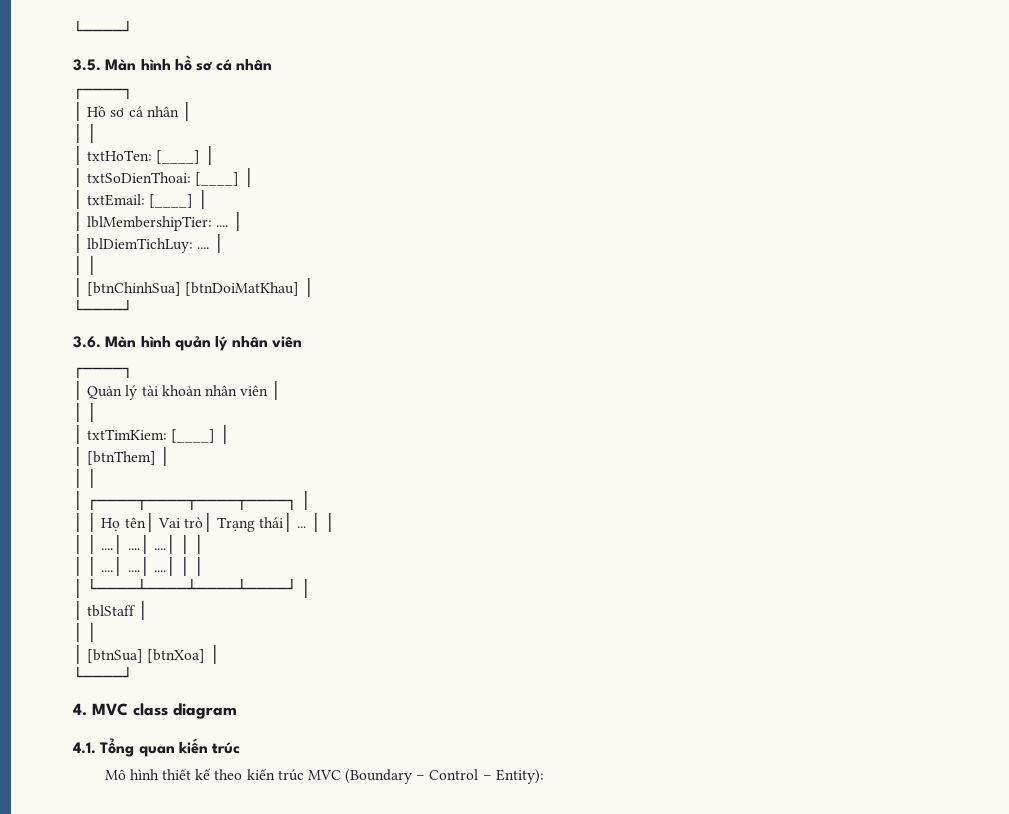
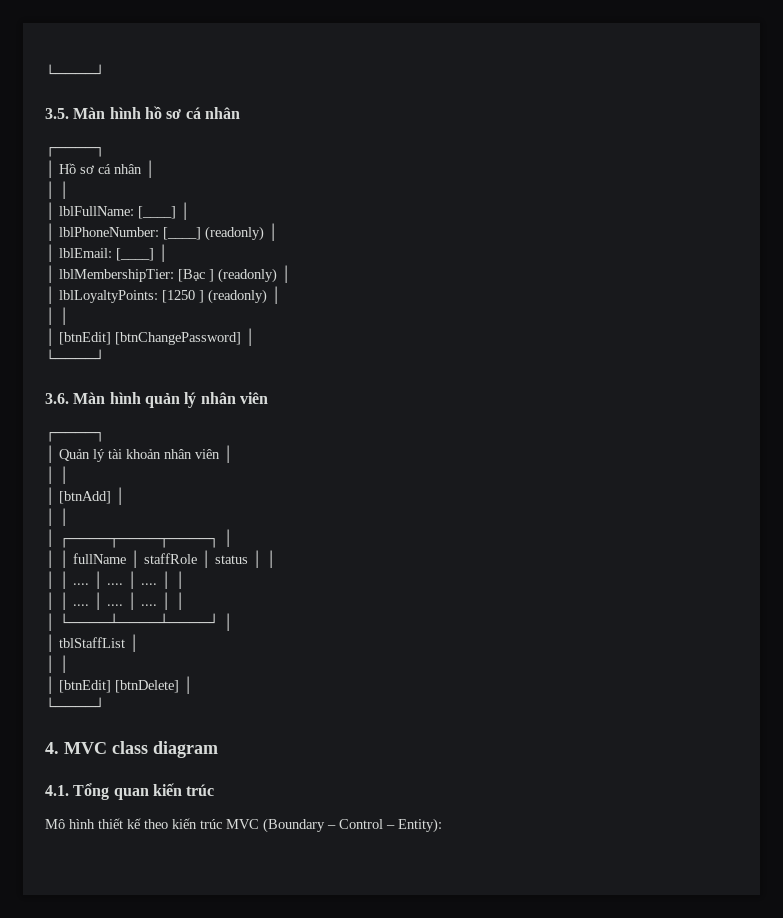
- │ txtHoTen: [____] │
- │ txtSoDienThoai: [____] │
- │ txtEmail: [____] │
+ │ lblFullName: [____] │
+ │ lblPhoneNumber: [____] (readonly) │
+ │ lblEmail: [____] │
- │ lblMembershipTier: .... │
- │ lblDiemTichLuy: .... │
+ │ lblMembershipTier: [Bạc ] (readonly) │
+ │ lblLoyaltyPoints: [1250 ] (readonly) │
  │ │
- │ [btnChinhSua] [btnDoiMatKhau] │
+ │ [btnEdit] [btnChangePassword] │
- │ txtTimKiem: [____] │
- │ [btnThem] │
+ │ [btnAdd] │
  │ │
- │ ┌────┬────┬────┬────┐ │
- │ │ Họ tên│ Vai trò│ Trạng thái│ ... │ │
- │ │ ....│ ....│ ....│ │ │
- │ │ ....│ ....│ ....│ │ │
- │ └────┴────┴────┴────┘ │
- │ tblStaff │
+ │ ┌────┬────┬────┐ │
+ │ │ fullName │ staffRole │ status │ │
+ │ │ .... │ .... │ .... │ │
+ │ │ .... │ .... │ .... │ │
+ │ └────┴────┴────┘ │
+ │ tblStaffList │
  │ │
- │ [btnSua] [btnXoa] │
+ │ [btnEdit] [btnDelete] │

